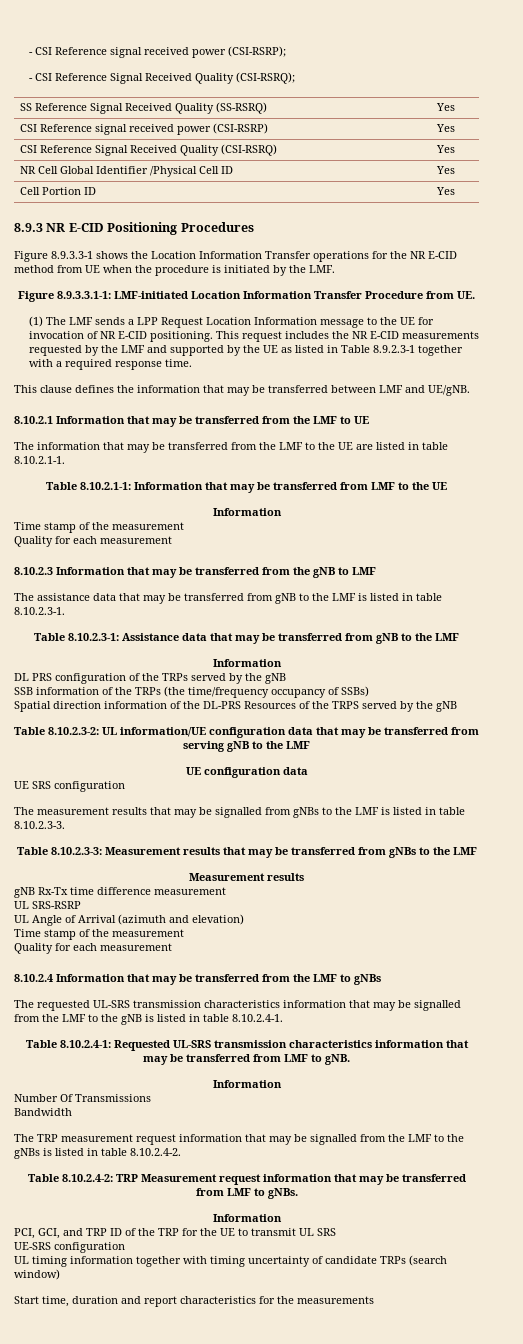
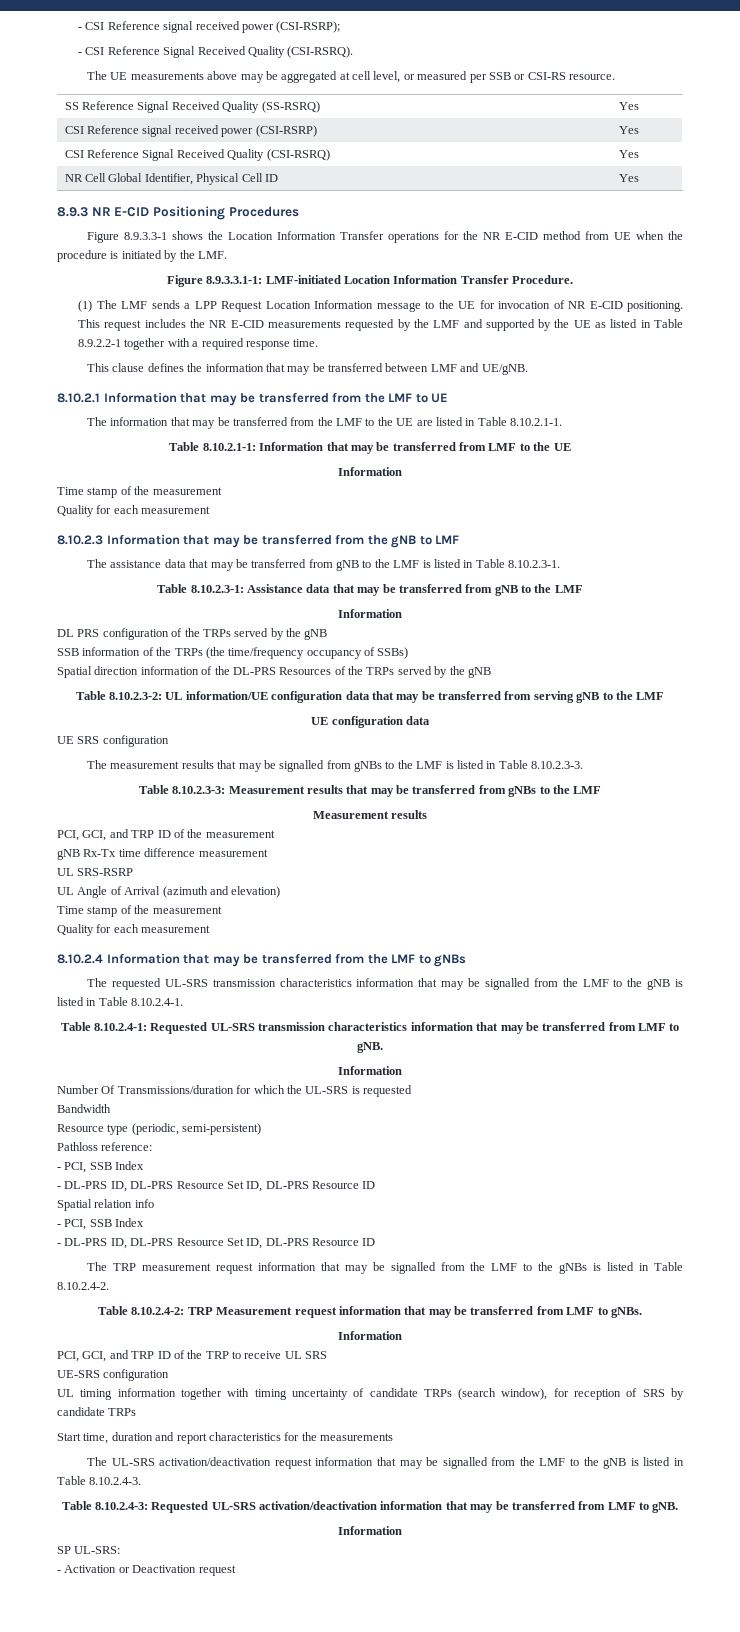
- - CSI Reference Signal Received Quality (CSI-RSRQ);
+ - CSI Reference Signal Received Quality (CSI-RSRQ).
+ The UE measurements above may be aggregated at cell level, or measured per SSB or CSI-RS resource.
- NR Cell Global Identifier /Physical Cell ID | Yes
+ NR Cell Global Identifier, Physical Cell ID | Yes
- Cell Portion ID | Yes
- Figure 8.9.3.3.1-1: LMF-initiated Location Information Transfer Procedure from UE.
+ Figure 8.9.3.3.1-1: LMF-initiated Location Information Transfer Procedure.
- This request includes the NR E-CID measurements requested by the LMF and supported by the UE as listed in Table 8.9.2.3-1 together with a required response time.
+ This request includes the NR E-CID measurements requested by the LMF and supported by the UE as listed in Table 8.9.2.2-1 together with a required response time.
- The information that may be transferred from the LMF to the UE are listed in table 8.10.2.1-1.
+ The information that may be transferred from the LMF to the UE are listed in Table 8.10.2.1-1.
- The assistance data that may be transferred from gNB to the LMF is listed in table 8.10.2.3-1.
+ The assistance data that may be transferred from gNB to the LMF is listed in Table 8.10.2.3-1.
- Spatial direction information of the DL-PRS Resources of the TRPS served by the gNB
+ Spatial direction information of the DL-PRS Resources of the TRPs served by the gNB
- The measurement results that may be signalled from gNBs to the LMF is listed in table 8.10.2.3-3.
+ The measurement results that may be signalled from gNBs to the LMF is listed in Table 8.10.2.3-3.
+ PCI, GCI, and TRP ID of the measurement
- The requested UL-SRS transmission characteristics information that may be signalled from the LMF to the gNB is listed in table 8.10.2.4-1.
+ The requested UL-SRS transmission characteristics information that may be signalled from the LMF to the gNB is listed in Table 8.10.2.4-1.
- Number Of Transmissions
+ Number Of Transmissions/duration for which the UL-SRS is requested
  Bandwidth
+ Resource type (periodic, semi-persistent)
+ Pathloss reference:
+ - PCI, SSB Index
+ - DL-PRS ID, DL-PRS Resource Set ID, DL-PRS Resource ID
+ Spatial relation info
+ - PCI, SSB Index
+ - DL-PRS ID, DL-PRS Resource Set ID, DL-PRS Resource ID
- The TRP measurement request information that may be signalled from the LMF to the gNBs is listed in table 8.10.2.4-2.
+ The TRP measurement request information that may be signalled from the LMF to the gNBs is listed in Table 8.10.2.4-2.
- PCI, GCI, and TRP ID of the TRP for the UE to transmit UL SRS
+ PCI, GCI, and TRP ID of the TRP to receive UL SRS
- UL timing information together with timing uncertainty of candidate TRPs (search window)
+ UL timing information together with timing uncertainty of candidate TRPs (search window), for reception of SRS by candidate TRPs
+ The UL-SRS activation/deactivation request information that may be signalled from the LMF to the gNB is listed in Table 8.10.2.4-3.
+ Table 8.10.2.4-3: Requested UL-SRS activation/deactivation information that may be transferred from LMF to gNB.
+ Information
+ SP UL-SRS:
+ - Activation or Deactivation request

